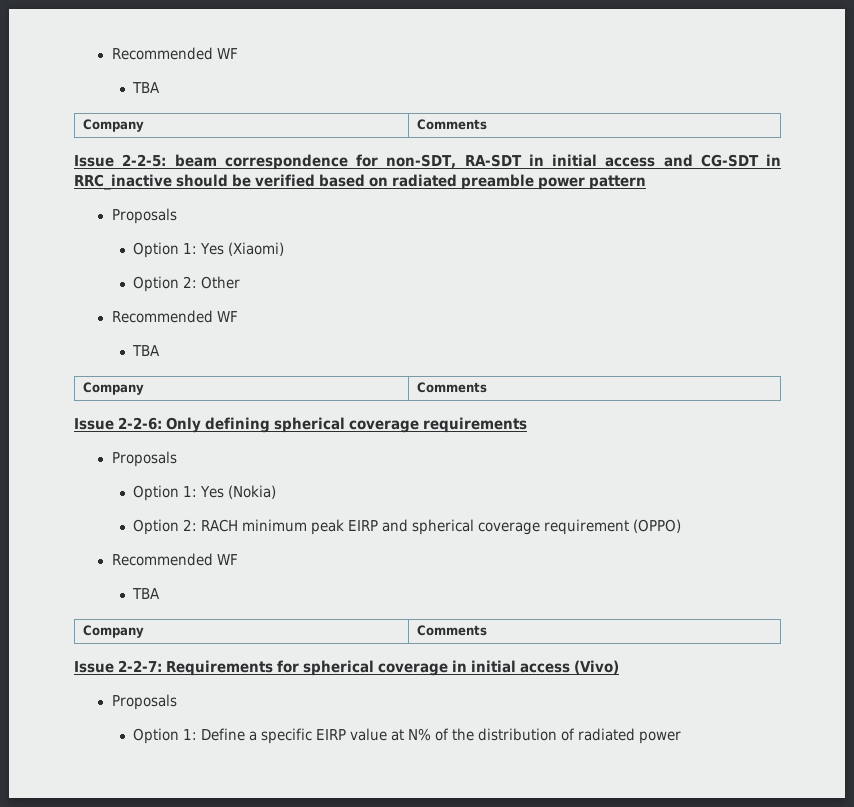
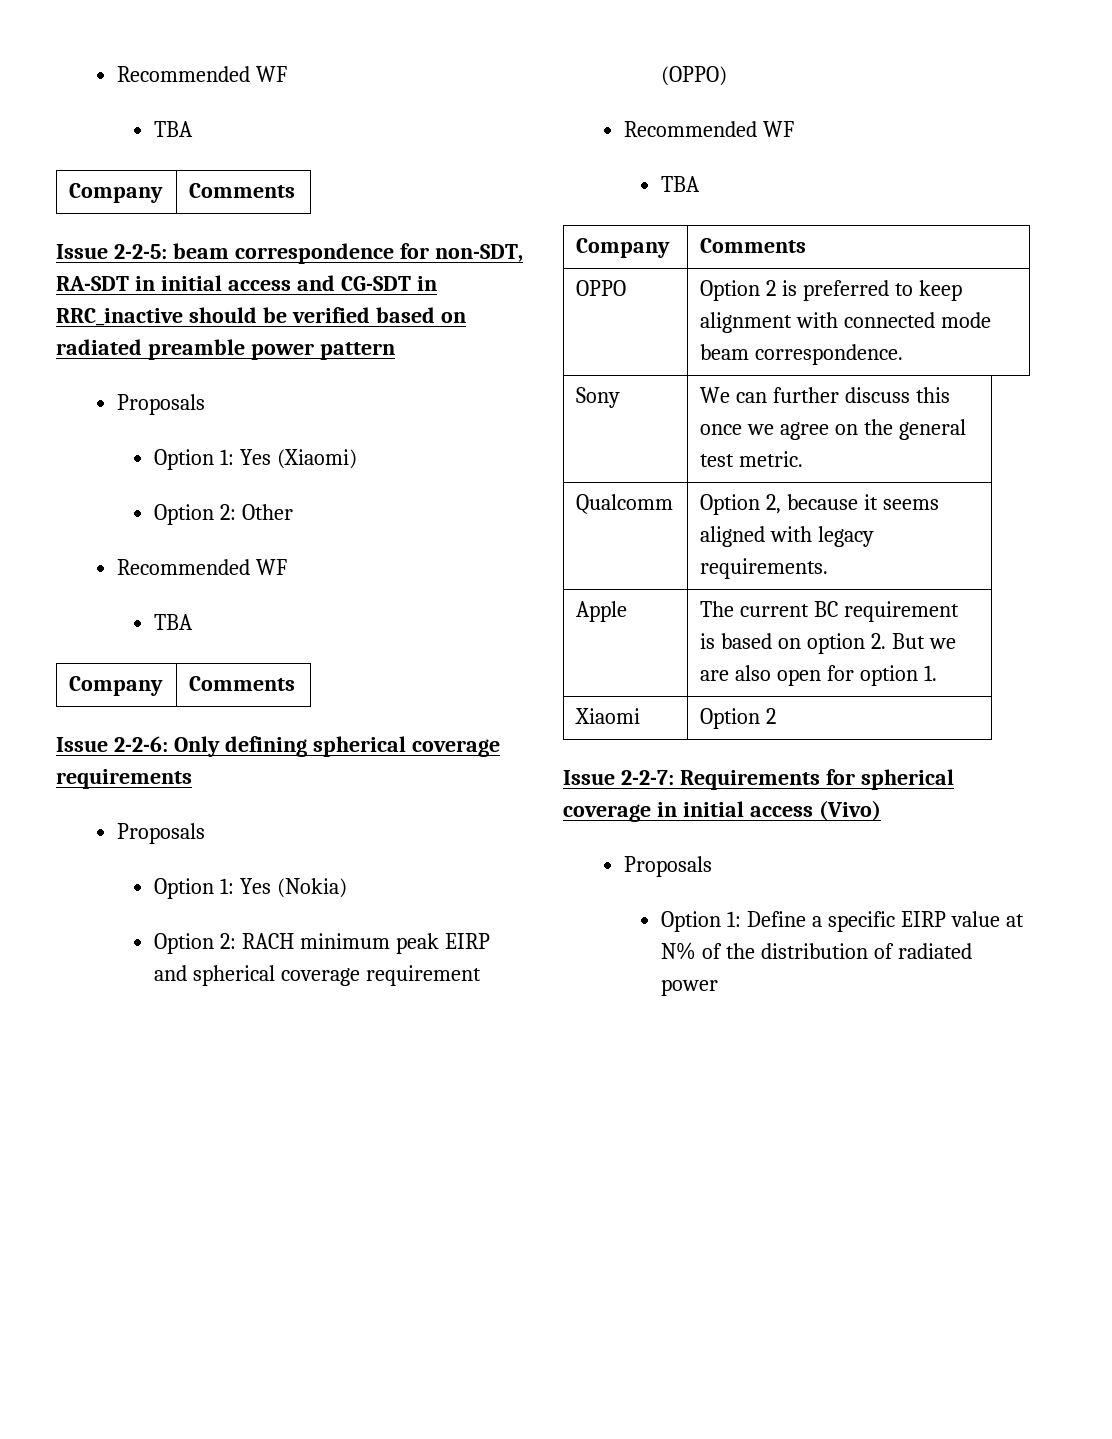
+ OPPO | Option 2 is preferred to keep alignment with connected mode beam correspondence.
+ Sony | We can further discuss this once we agree on the general test metric.
+ Qualcomm | Option 2, because it seems aligned with legacy requirements.
+ Apple | The current BC requirement is based on option 2. But we are also open for option 1.
+ Xiaomi | Option 2

